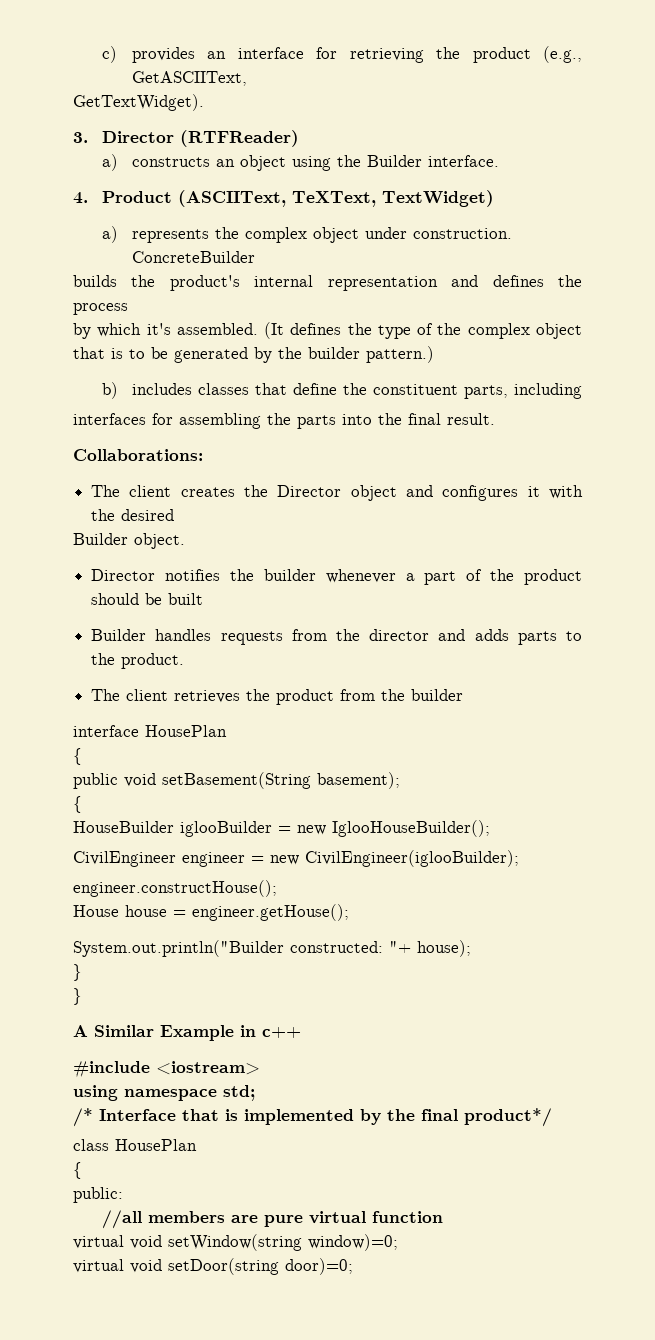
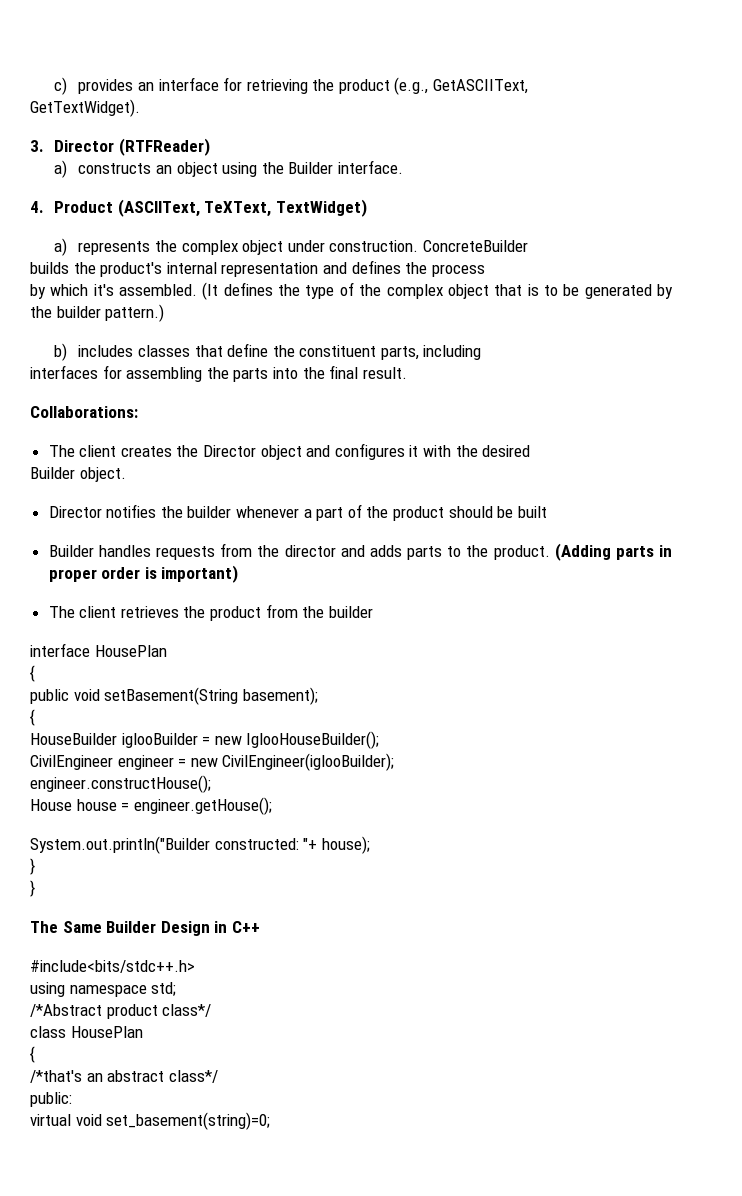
+ (Adding parts in proper order is important)
- A Similar Example in c++
- #include <iostream>
+ The Same Builder Design in C++
+ #include<bits/stdc++.h>
  using namespace std;
- /* Interface that is implemented by the final product*/
+ /*Abstract product class*/
  class HousePlan
  {
+ /*that's an abstract class*/
  public:
- //all members are pure virtual function
- virtual void setWindow(string window)=0;
- virtual void setDoor(string door)=0;
+ virtual void set_basement(string)=0;

